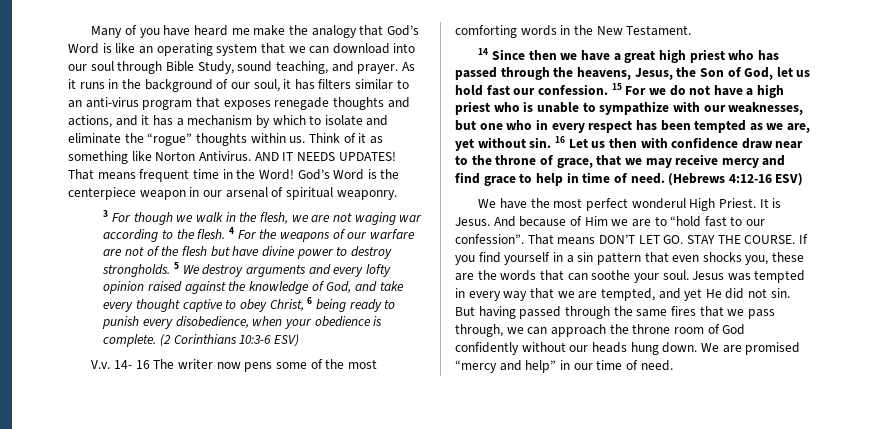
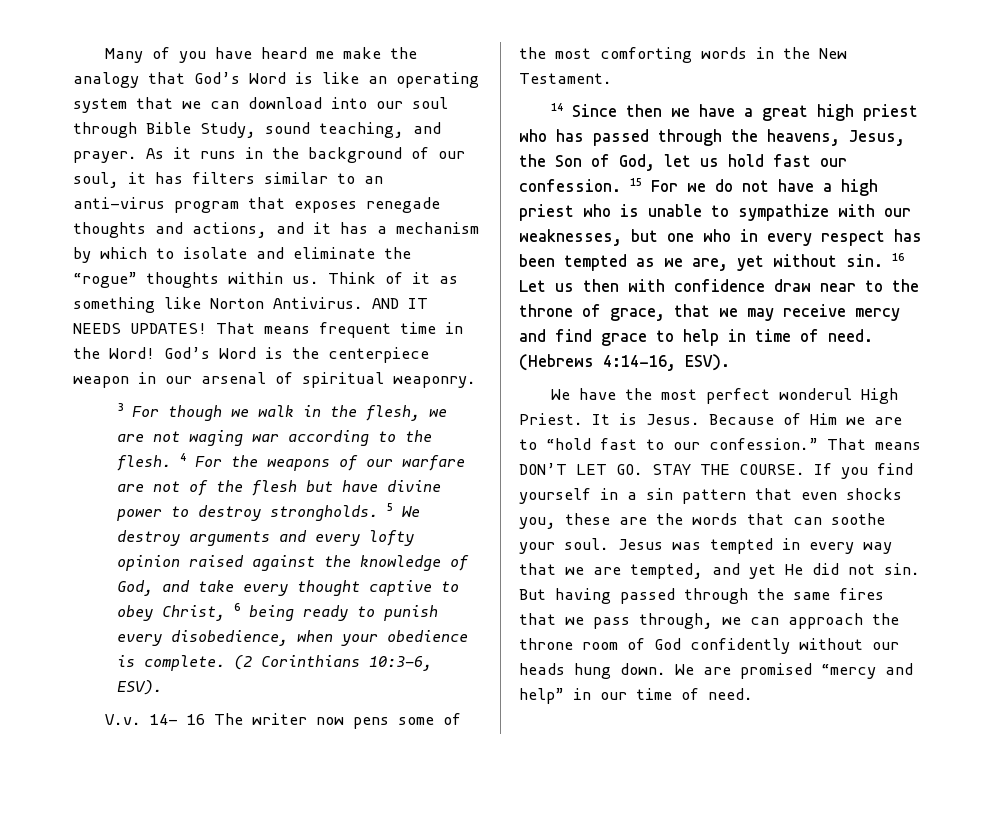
- (2 Corinthians 10:3-6 ESV)
+ (2 Corinthians 10:3-6, ESV).
- (Hebrews 4:12-16 ESV)
+ (Hebrews 4:14-16, ESV).
- And because of Him we are to “hold fast to our confession”.
+ Because of Him we are to “hold fast to our confession.”

